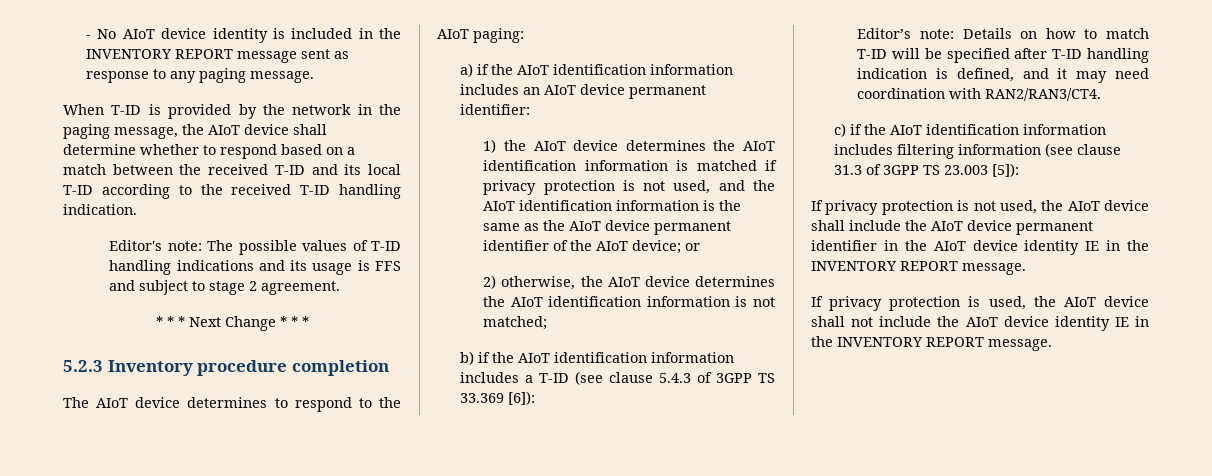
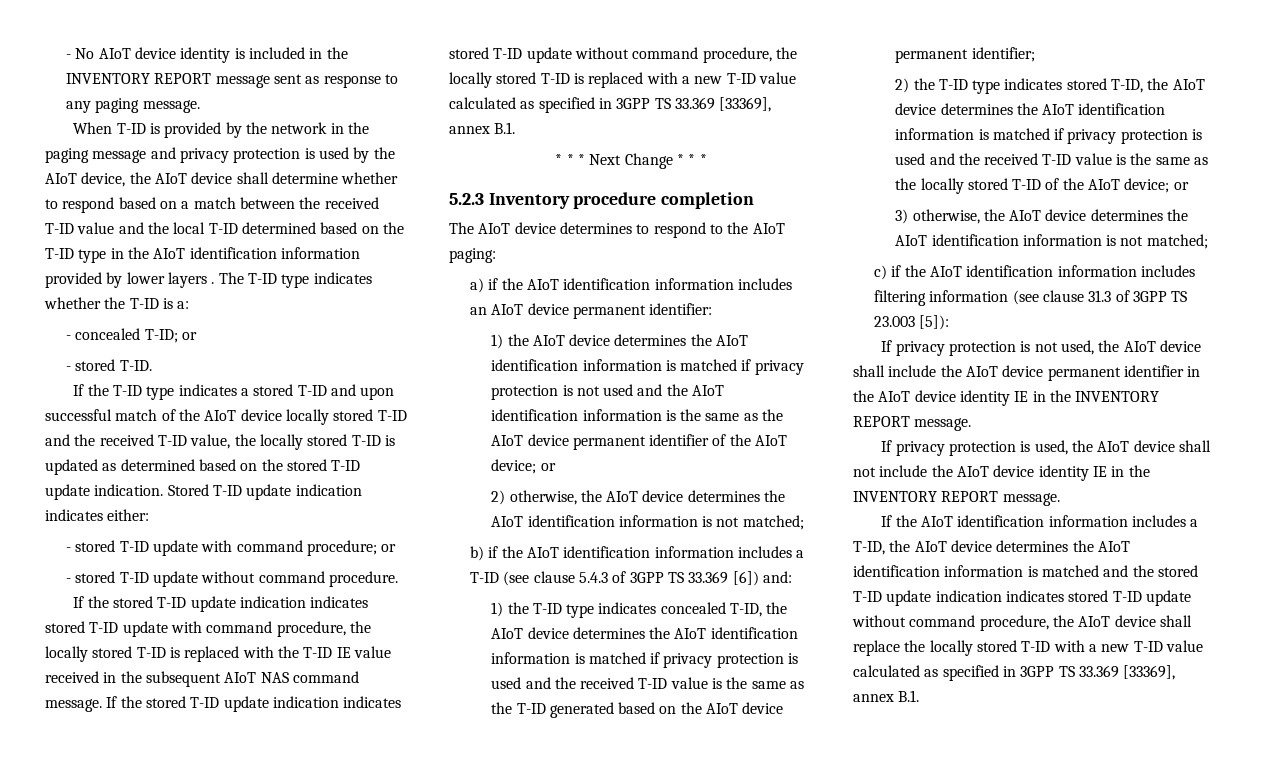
- When T-ID is provided by the network in the paging message, the AIoT device shall determine whether to respond based on a match between the received T-ID and its local T-ID according to the received T-ID handling indication.
- Editor's note: The possible values of T-ID handling indications and its usage is FFS and subject to stage 2 agreement.
+ When T-ID is provided by the network in the paging message and privacy protection is used by the AIoT device, the AIoT device shall determine whether to respond based on a match between the received T-ID value and the local T-ID determined based on the T-ID type in the AIoT identification information provided by lower layers . The T-ID type indicates whether the T-ID is a:
+ - concealed T-ID; or
+ - stored T-ID.
+ If the T-ID type indicates a stored T-ID and upon successful match of the AIoT device locally stored T-ID and the received T-ID value, the locally stored T-ID is updated as determined based on the stored T-ID update indication. Stored T-ID update indication indicates either:
+ - stored T-ID update with command procedure; or
+ - stored T-ID update without command procedure.
+ If the stored T-ID update indication indicates stored T-ID update with command procedure, the locally stored T-ID is replaced with the T-ID IE value received in the subsequent AIoT NAS command message. If the stored T-ID update indication indicates stored T-ID update without command procedure, the locally stored T-ID is replaced with a new T-ID value calculated as specified in 3GPP TS 33.369 [33369], annex B.1.
- 1) the AIoT device determines the AIoT identification information is matched if privacy protection is not used, and the AIoT identification information is the same as the AIoT device permanent identifier of the AIoT device; or
+ 1) the AIoT device determines the AIoT identification information is matched if privacy protection is not used and the AIoT identification information is the same as the AIoT device permanent identifier of the AIoT device; or
- b) if the AIoT identification information includes a T-ID (see clause 5.4.3 of 3GPP TS 33.369 [6]):
- Editor’s note: Details on how to match T-ID will be specified after T-ID handling indication is defined, and it may need coordination with RAN2/RAN3/CT4.
+ b) if the AIoT identification information includes a T-ID (see clause 5.4.3 of 3GPP TS 33.369 [6]) and:
+ 1) the T-ID type indicates concealed T-ID, the AIoT device determines the AIoT identification information is matched if privacy protection is used and the received T-ID value is the same as the T-ID generated based on the AIoT device permanent identifier;
+ 2) the T-ID type indicates stored T-ID, the AIoT device determines the AIoT identification information is matched if privacy protection is used and the received T-ID value is the same as the locally stored T-ID of the AIoT device; or
+ 3) otherwise, the AIoT device determines the AIoT identification information is not matched;
+ If the AIoT identification information includes a T-ID, the AIoT device determines the AIoT identification information is matched and the stored T-ID update indication indicates stored T-ID update without command procedure, the AIoT device shall replace the locally stored T-ID with a new T-ID value calculated as specified in 3GPP TS 33.369 [33369], annex B.1.

